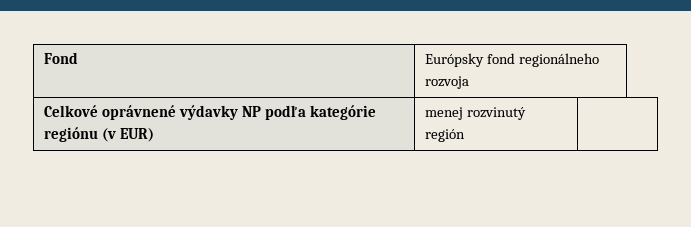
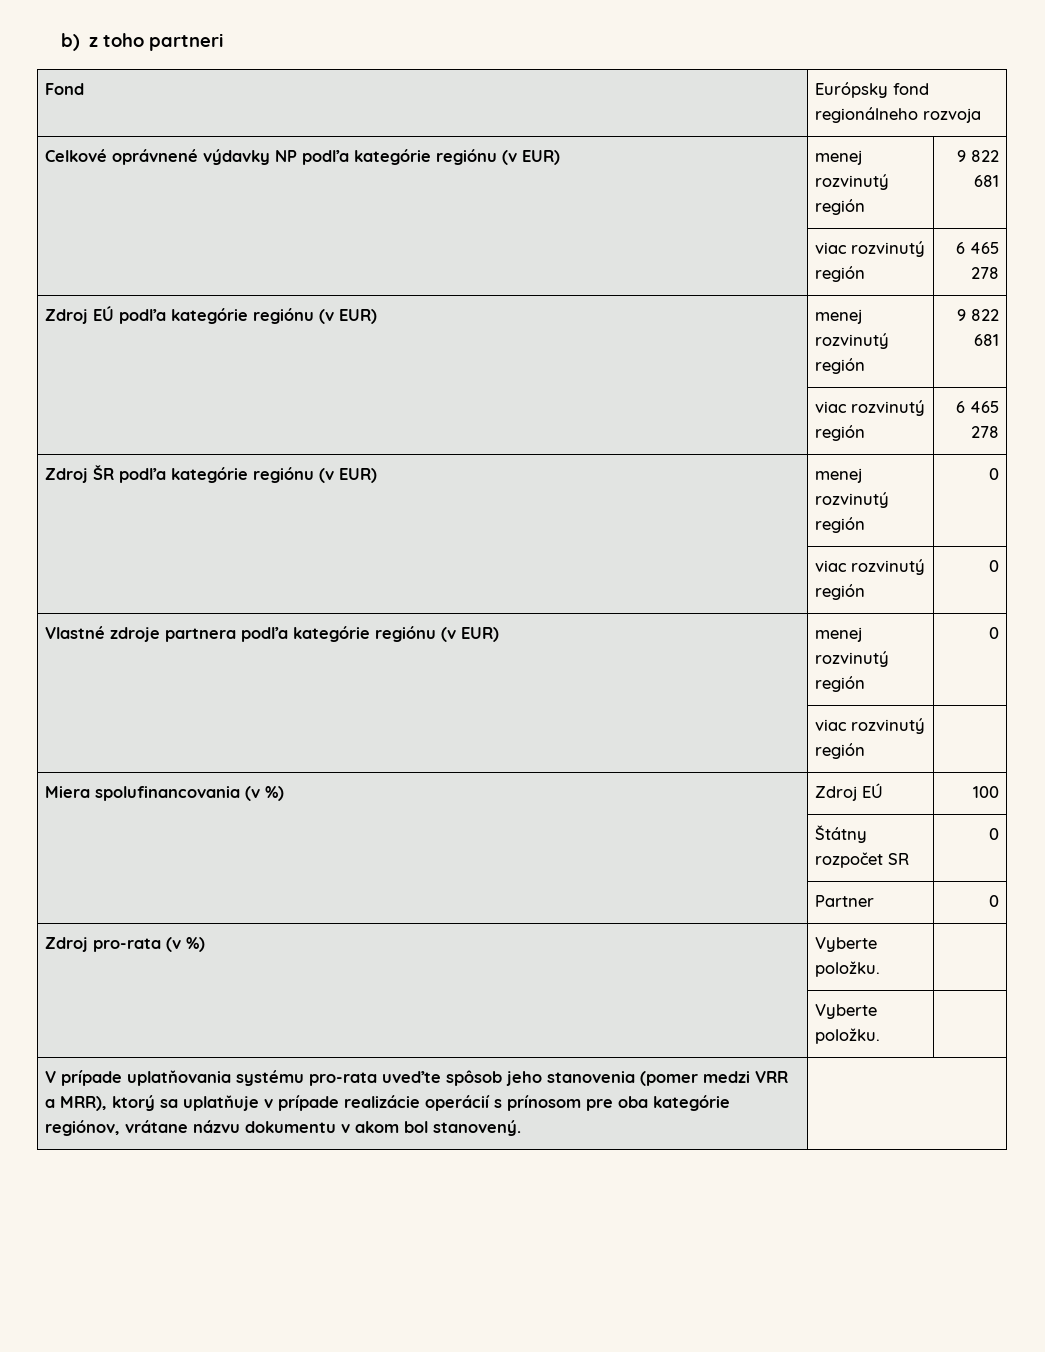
+ b) z toho partneri
- Celkové oprávnené výdavky NP podľa kategórie regiónu (v EUR) | menej rozvinutý región |
+ Celkové oprávnené výdavky NP podľa kategórie regiónu (v EUR) | menej rozvinutý región | 9 822 681
+ | viac rozvinutý región | 6 465 278
+ Zdroj EÚ podľa kategórie regiónu (v EUR) | menej rozvinutý región | 9 822 681
+ | viac rozvinutý región | 6 465 278
+ Zdroj ŠR podľa kategórie regiónu (v EUR) | menej rozvinutý región | 0
+ | viac rozvinutý región | 0
+ Vlastné zdroje partnera podľa kategórie regiónu (v EUR) | menej rozvinutý región | 0
+ | viac rozvinutý región |
+ Miera spolufinancovania (v %) | Zdroj EÚ | 100
+ | Štátny rozpočet SR | 0
+ | Partner | 0
+ Zdroj pro-rata (v %) | Vyberte položku. |
+ | Vyberte položku. |
+ V prípade uplatňovania systému pro-rata uveďte spôsob jeho stanovenia (pomer medzi VRR a MRR), ktorý sa uplatňuje v prípade realizácie operácií s prínosom pre oba kategórie regiónov, vrátane názvu dokumentu v akom bol stanovený. |

